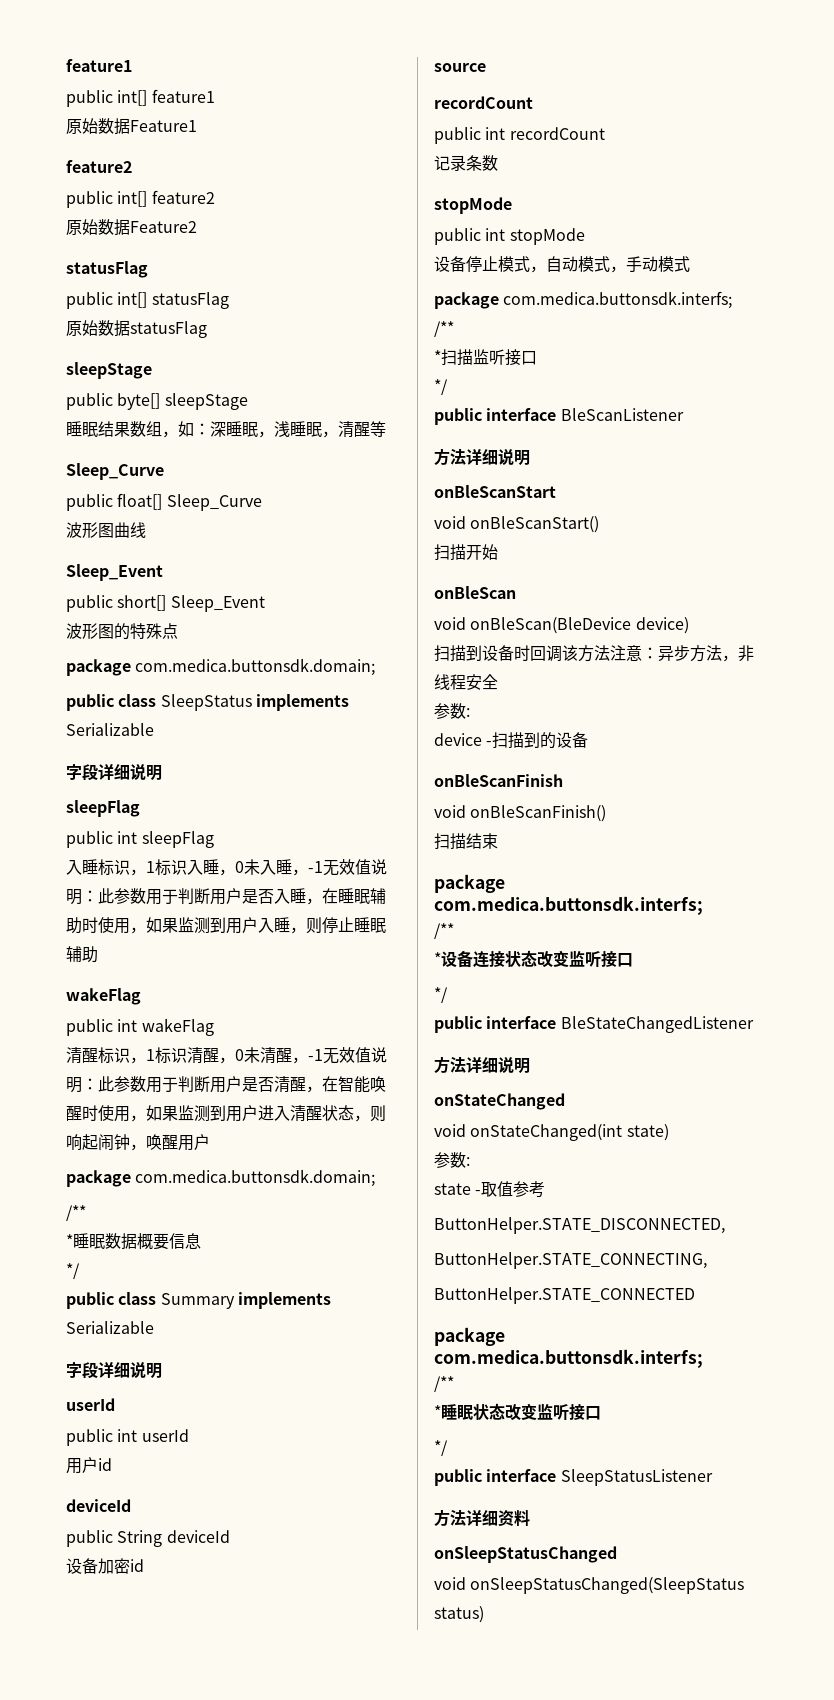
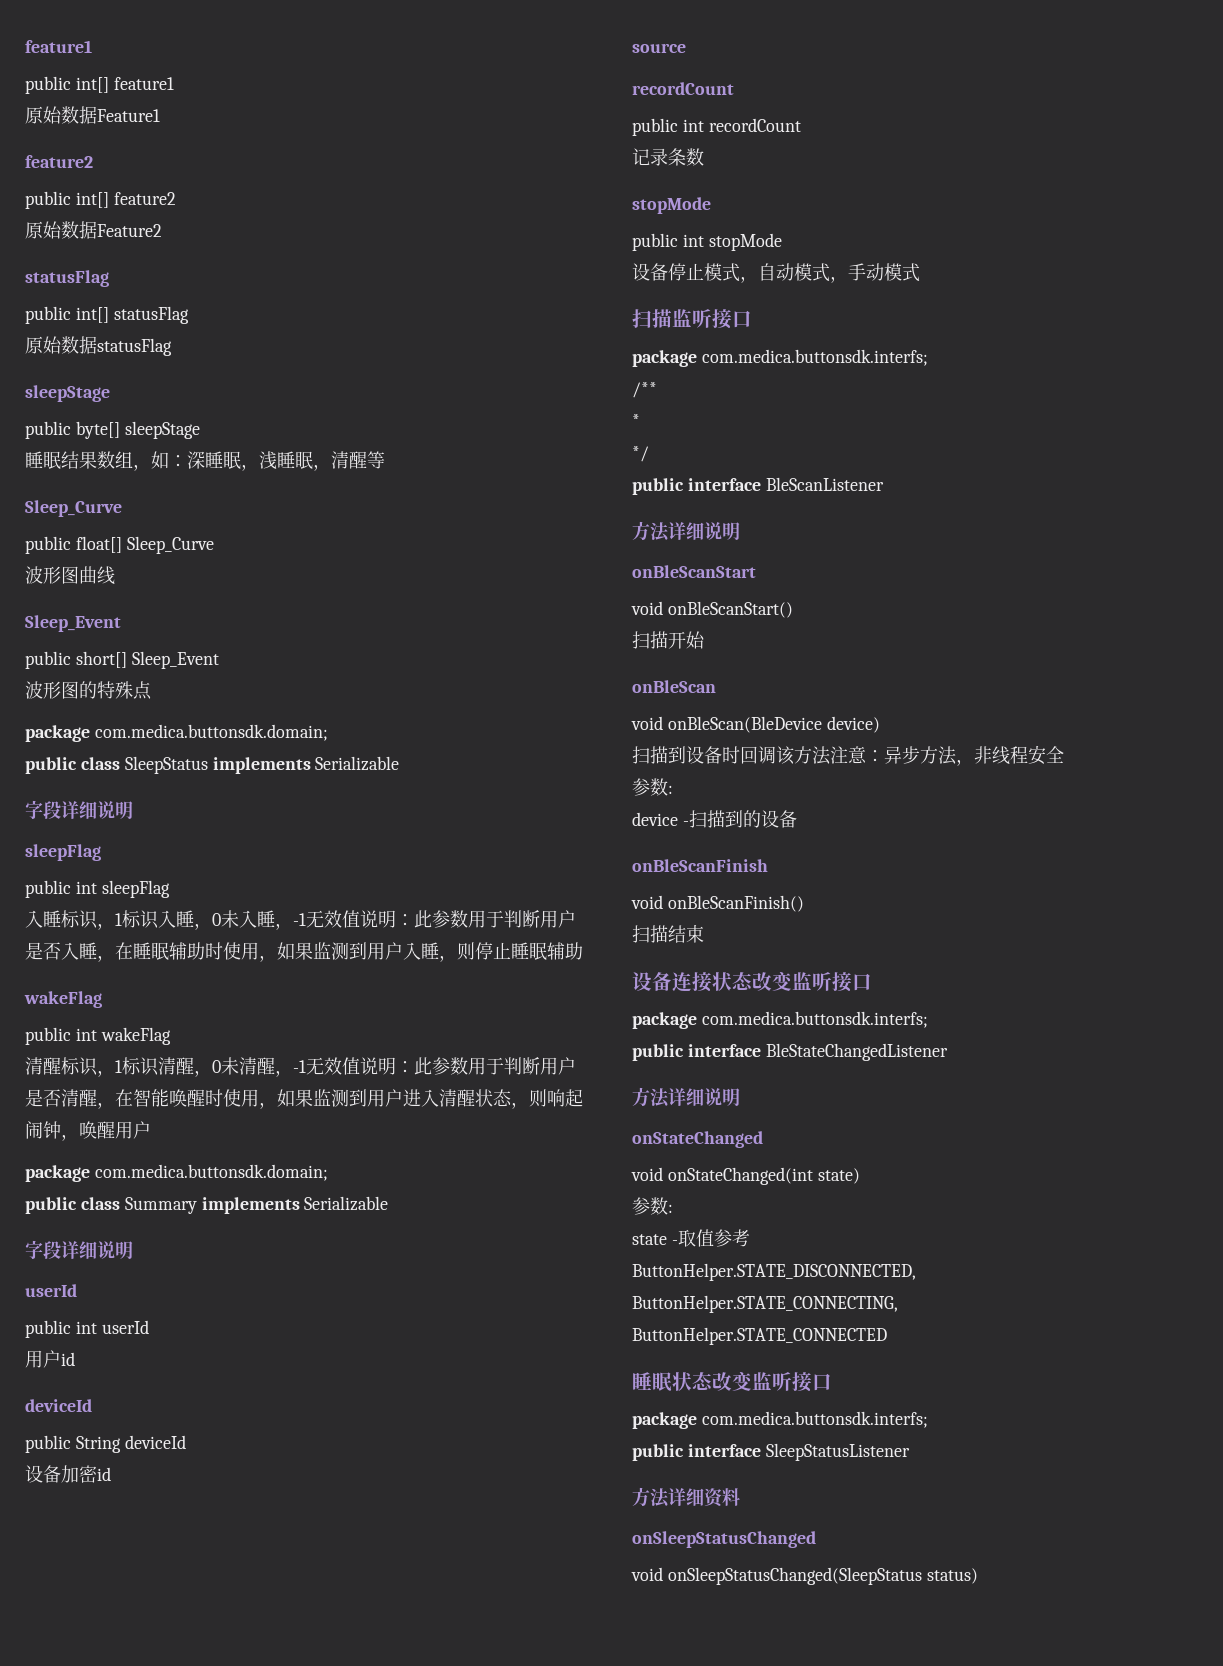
  清醒标识，1标识清醒，0未清醒，-1无效值说明：此参数用于判断用户是否清醒，在智能唤醒时使用，如果监测到用户进入清醒状态，则响起闹钟，唤醒用户
  package com.medica.buttonsdk.domain;
- /**
- *睡眠数据概要信息
- */
  设备停止模式，自动模式，手动模式
+ 扫描监听接口
  package com.medica.buttonsdk.interfs;
  /**
- *扫描监听接口
+ *
  扫描结束
+ 设备连接状态改变监听接口
  package com.medica.buttonsdk.interfs;
- /**
- *设备连接状态改变监听接口
- */
  ButtonHelper.STATE_CONNECTED
+ 睡眠状态改变监听接口
  package com.medica.buttonsdk.interfs;
- /**
- *睡眠状态改变监听接口
- */

